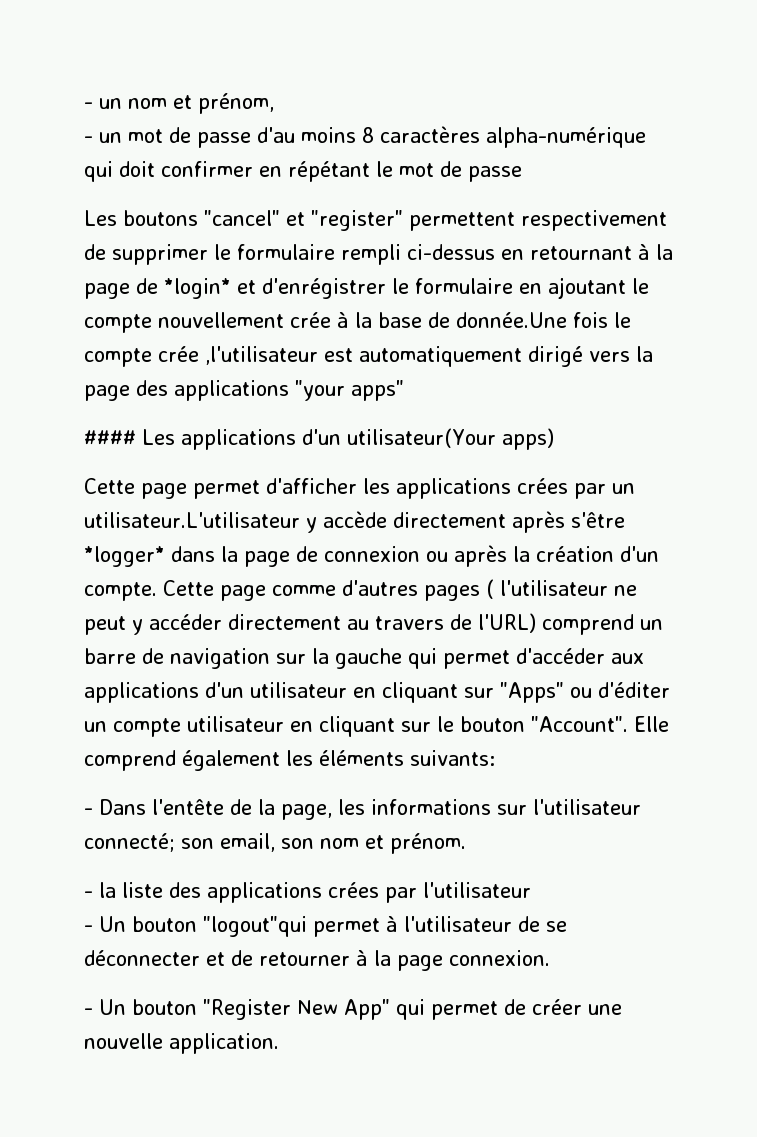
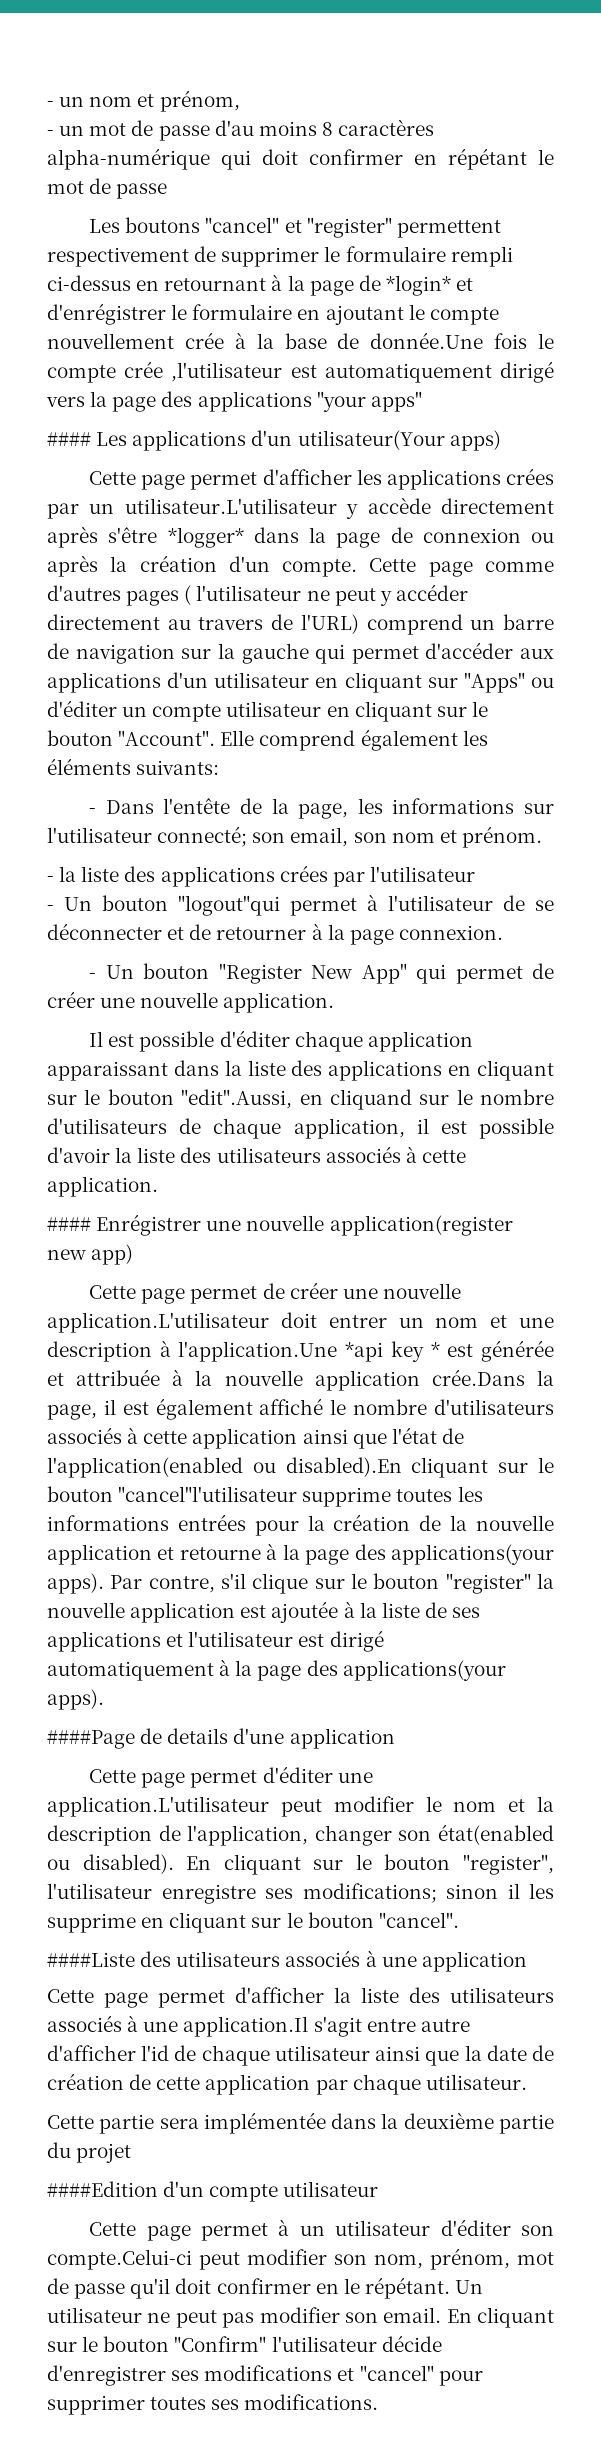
+ Il est possible d'éditer chaque application apparaissant dans la liste des applications en cliquant sur le bouton "edit".Aussi, en cliquand sur le nombre d'utilisateurs de chaque application, il est possible d'avoir la liste des utilisateurs associés à cette application.
+ #### Enrégistrer une nouvelle application(register new app)
+ Cette page permet de créer une nouvelle application.L'utilisateur doit entrer un nom et une description à l'application.Une *api key * est générée et attribuée à la nouvelle application crée.Dans la page, il est également affiché le nombre d'utilisateurs associés à cette application ainsi que l'état de l'application(enabled ou disabled).En cliquant sur le bouton "cancel"l'utilisateur supprime toutes les informations entrées pour la création de la nouvelle application et retourne à la page des applications(your apps). Par contre, s'il clique sur le bouton "register" la nouvelle application est ajoutée à la liste de ses applications et l'utilisateur est dirigé automatiquement à la page des applications(your apps).
+ ####Page de details d'une application
+ Cette page permet d'éditer une application.L'utilisateur peut modifier le nom et la description de l'application, changer son état(enabled ou disabled). En cliquant sur le bouton "register", l'utilisateur enregistre ses modifications; sinon il les supprime en cliquant sur le bouton "cancel".
+ ####Liste des utilisateurs associés à une application
+ Cette page permet d'afficher la liste des utilisateurs associés à une application.Il s'agit entre autre d'afficher l'id de chaque utilisateur ainsi que la date de création de cette application par chaque utilisateur.
+ Cette partie sera implémentée dans la deuxième partie du projet
+ ####Edition d'un compte utilisateur
+ Cette page permet à un utilisateur d'éditer son compte.Celui-ci peut modifier son nom, prénom, mot de passe qu'il doit confirmer en le répétant. Un utilisateur ne peut pas modifier son email. En cliquant sur le bouton "Confirm" l'utilisateur décide d'enregistrer ses modifications et "cancel" pour supprimer toutes ses modifications.

